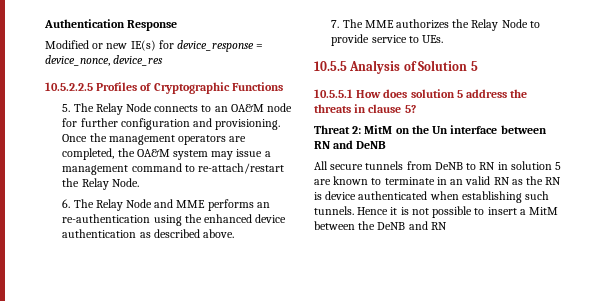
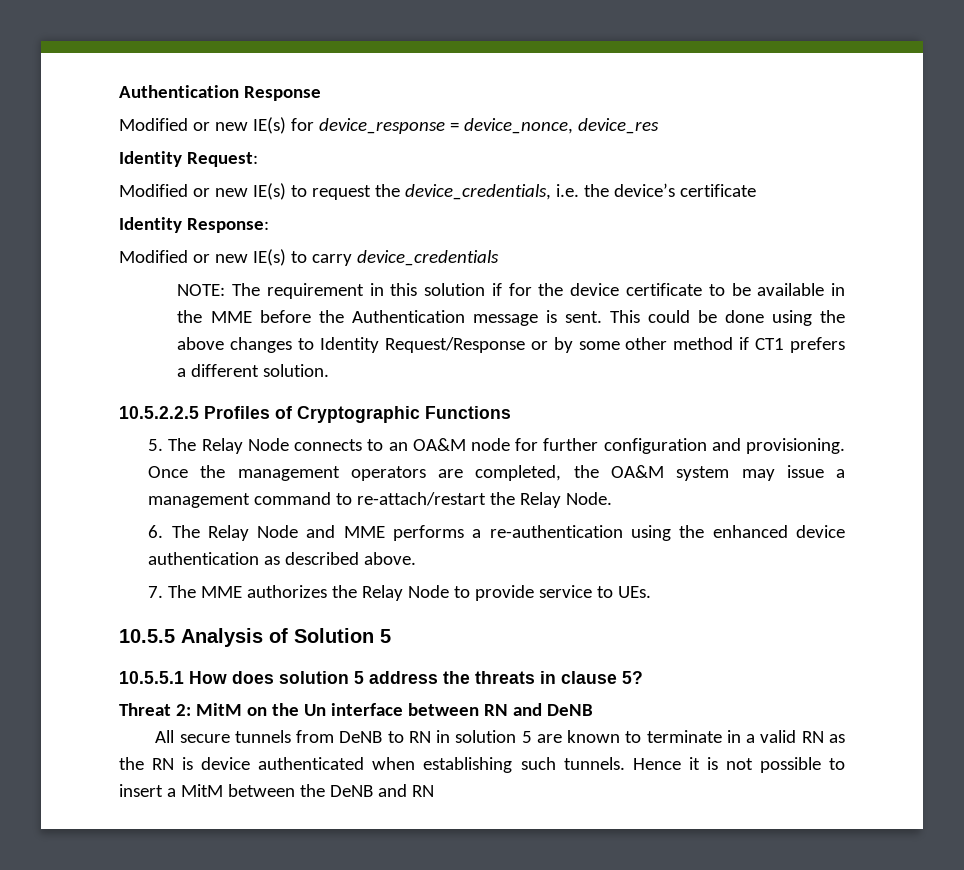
+ Identity Request:
+ Modified or new IE(s) to request the device_credentials, i.e. the device’s certificate
+ Identity Response:
+ Modified or new IE(s) to carry device_credentials
+ NOTE: The requirement in this solution if for the device certificate to be available in the MME before the Authentication message is sent. This could be done using the above changes to Identity Request/Response or by some other method if CT1 prefers a different solution.
- 6. The Relay Node and MME performs an re-authentication using the enhanced device authentication as described above.
+ 6. The Relay Node and MME performs a re-authentication using the enhanced device authentication as described above.
- All secure tunnels from DeNB to RN in solution 5 are known to terminate in an valid RN as the RN is device authenticated when establishing such tunnels.
+ All secure tunnels from DeNB to RN in solution 5 are known to terminate in a valid RN as the RN is device authenticated when establishing such tunnels.

